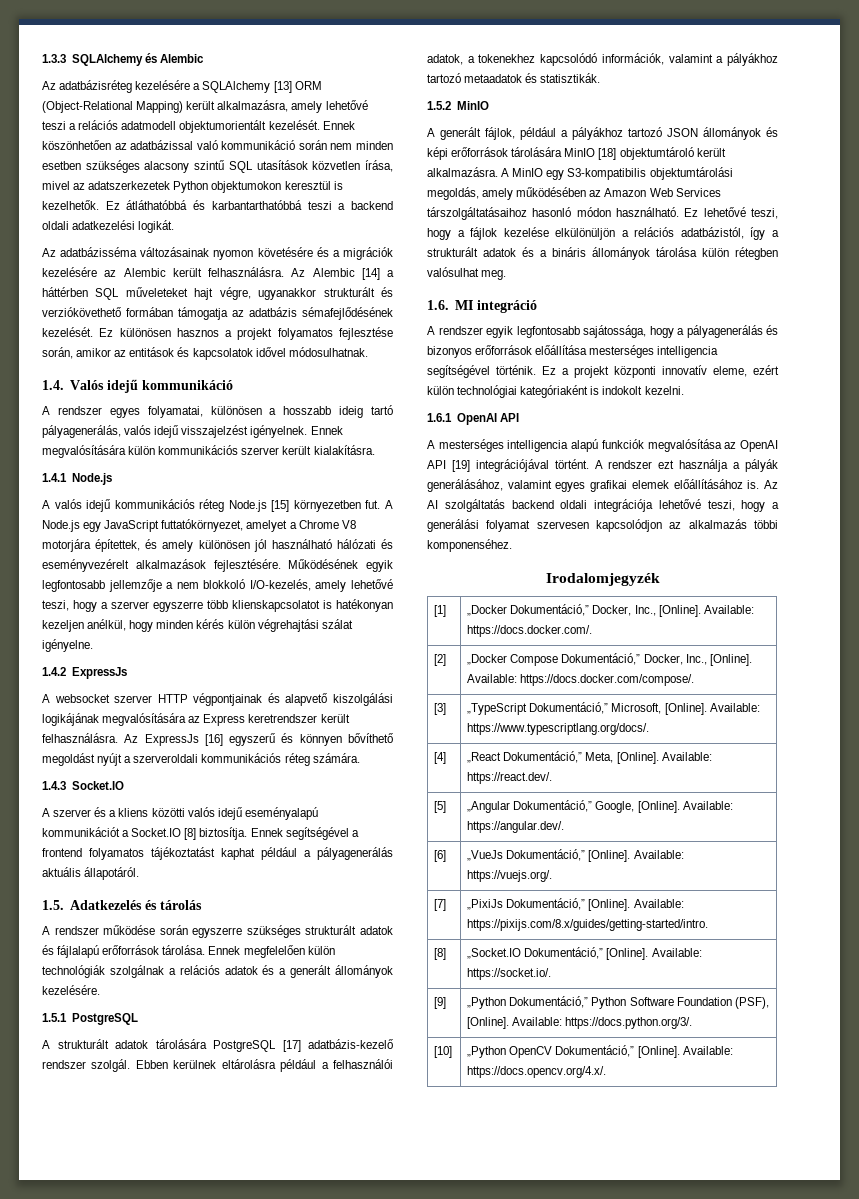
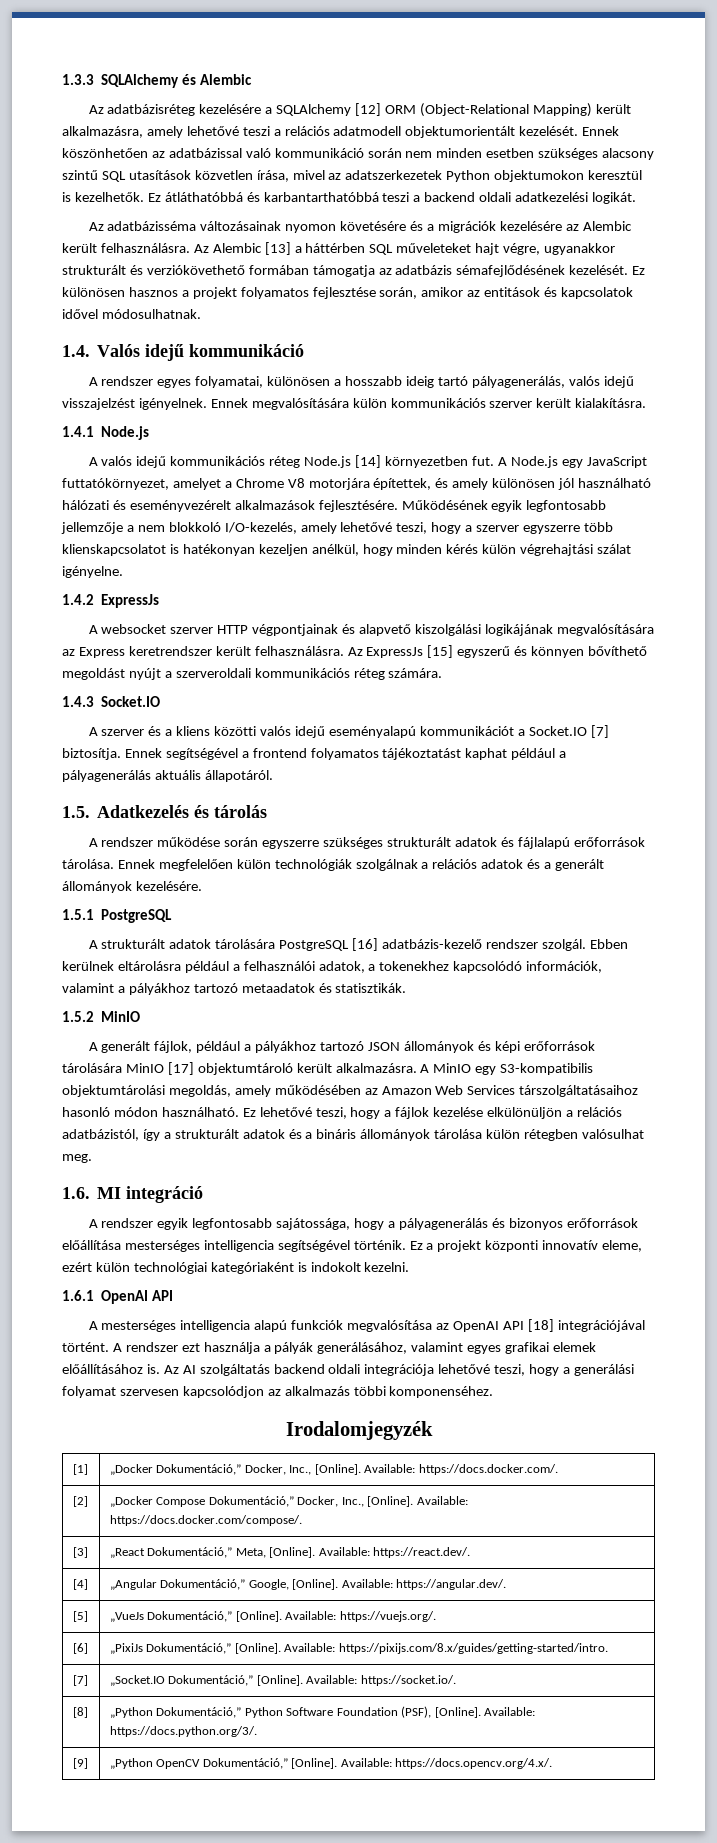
- Az adatbázisréteg kezelésére a SQLAlchemy [13] ORM (Object-Relational Mapping) került alkalmazásra, amely lehetővé teszi a relációs adatmodell objektumorientált kezelését.
+ Az adatbázisréteg kezelésére a SQLAlchemy [12] ORM (Object-Relational Mapping) került alkalmazásra, amely lehetővé teszi a relációs adatmodell objektumorientált kezelését.
- Az Alembic [14] a háttérben SQL műveleteket hajt végre, ugyanakkor strukturált és verziókövethető formában támogatja az adatbázis sémafejlődésének kezelését.
+ Az Alembic [13] a háttérben SQL műveleteket hajt végre, ugyanakkor strukturált és verziókövethető formában támogatja az adatbázis sémafejlődésének kezelését.
- A valós idejű kommunikációs réteg Node.js [15] környezetben fut.
+ A valós idejű kommunikációs réteg Node.js [14] környezetben fut.
- Az ExpressJs [16] egyszerű és könnyen bővíthető megoldást nyújt a szerveroldali kommunikációs réteg számára.
+ Az ExpressJs [15] egyszerű és könnyen bővíthető megoldást nyújt a szerveroldali kommunikációs réteg számára.
- A szerver és a kliens közötti valós idejű eseményalapú kommunikációt a Socket.IO [8] biztosítja.
+ A szerver és a kliens közötti valós idejű eseményalapú kommunikációt a Socket.IO [7] biztosítja.
- A strukturált adatok tárolására PostgreSQL [17] adatbázis-kezelő rendszer szolgál.
+ A strukturált adatok tárolására PostgreSQL [16] adatbázis-kezelő rendszer szolgál.
- A generált fájlok, például a pályákhoz tartozó JSON állományok és képi erőforrások tárolására MinIO [18] objektumtároló került alkalmazásra.
+ A generált fájlok, például a pályákhoz tartozó JSON állományok és képi erőforrások tárolására MinIO [17] objektumtároló került alkalmazásra.
- A mesterséges intelligencia alapú funkciók megvalósítása az OpenAI API [19] integrációjával történt.
+ A mesterséges intelligencia alapú funkciók megvalósítása az OpenAI API [18] integrációjával történt.
- [3] | „TypeScript Dokumentáció,” Microsoft, [Online]. Available: https://www.typescriptlang.org/docs/.
- [4] | „React Dokumentáció,” Meta, [Online]. Available: https://react.dev/.
+ [3] | „React Dokumentáció,” Meta, [Online]. Available: https://react.dev/.
- [5] | „Angular Dokumentáció,” Google, [Online]. Available: https://angular.dev/.
+ [4] | „Angular Dokumentáció,” Google, [Online]. Available: https://angular.dev/.
- [6] | „VueJs Dokumentáció,” [Online]. Available: https://vuejs.org/.
+ [5] | „VueJs Dokumentáció,” [Online]. Available: https://vuejs.org/.
- [7] | „PixiJs Dokumentáció,” [Online]. Available: https://pixijs.com/8.x/guides/getting-started/intro.
+ [6] | „PixiJs Dokumentáció,” [Online]. Available: https://pixijs.com/8.x/guides/getting-started/intro.
- [8] | „Socket.IO Dokumentáció,” [Online]. Available: https://socket.io/.
+ [7] | „Socket.IO Dokumentáció,” [Online]. Available: https://socket.io/.
- [9] | „Python Dokumentáció,” Python Software Foundation (PSF), [Online]. Available: https://docs.python.org/3/.
+ [8] | „Python Dokumentáció,” Python Software Foundation (PSF), [Online]. Available: https://docs.python.org/3/.
- [10] | „Python OpenCV Dokumentáció,” [Online]. Available: https://docs.opencv.org/4.x/.
+ [9] | „Python OpenCV Dokumentáció,” [Online]. Available: https://docs.opencv.org/4.x/.

